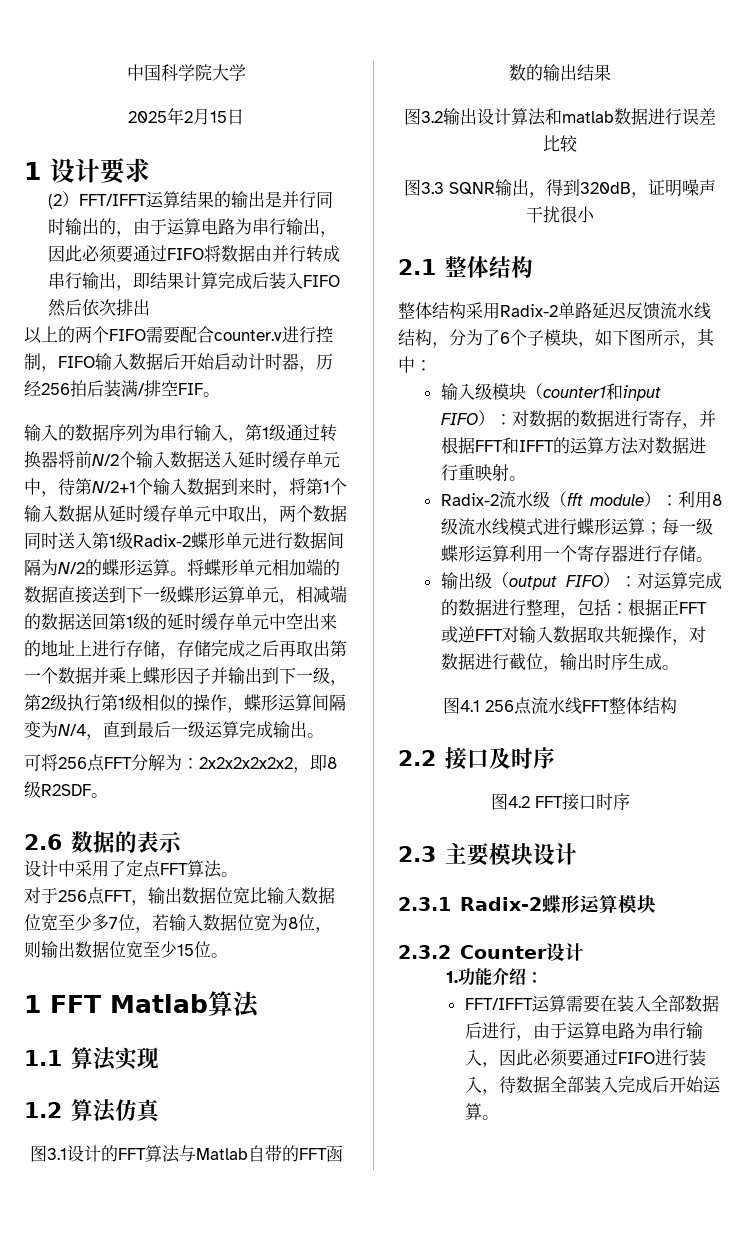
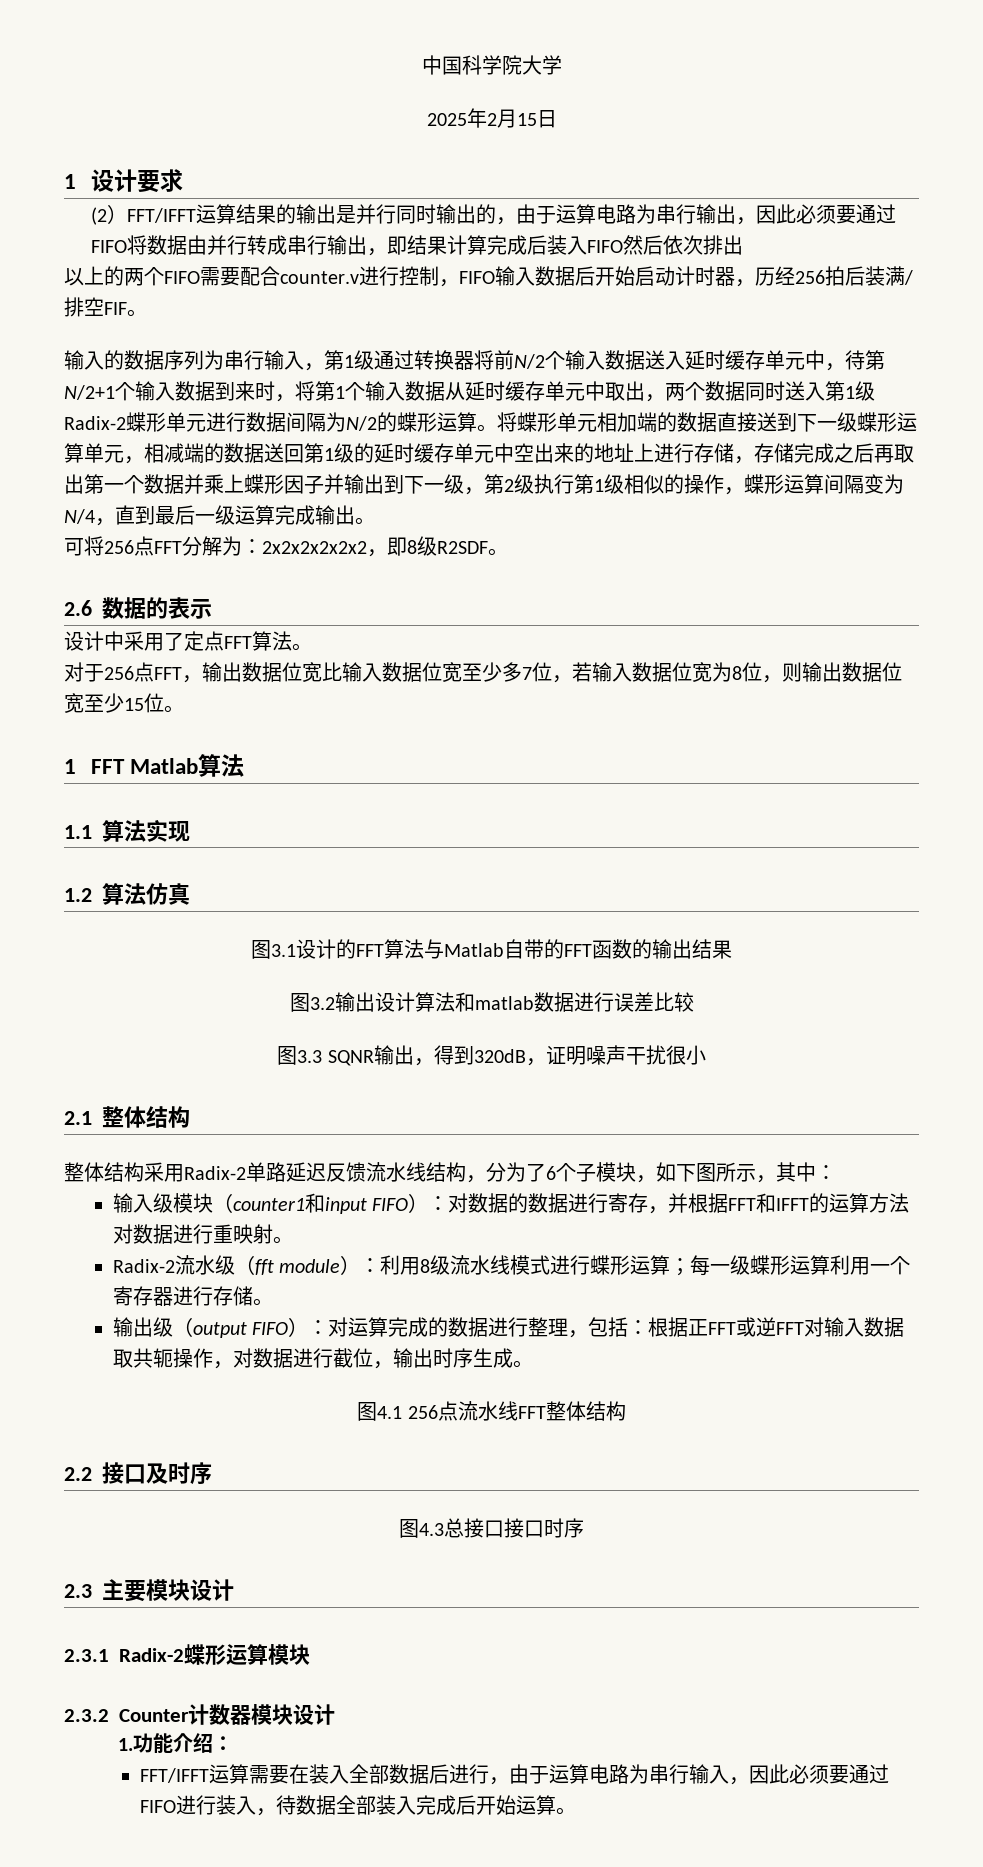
- 图4.2 FFT接口时序
+ 图4.3总接口接口时序
- 2.3.2 Counter设计
+ 2.3.2 Counter计数器模块设计

